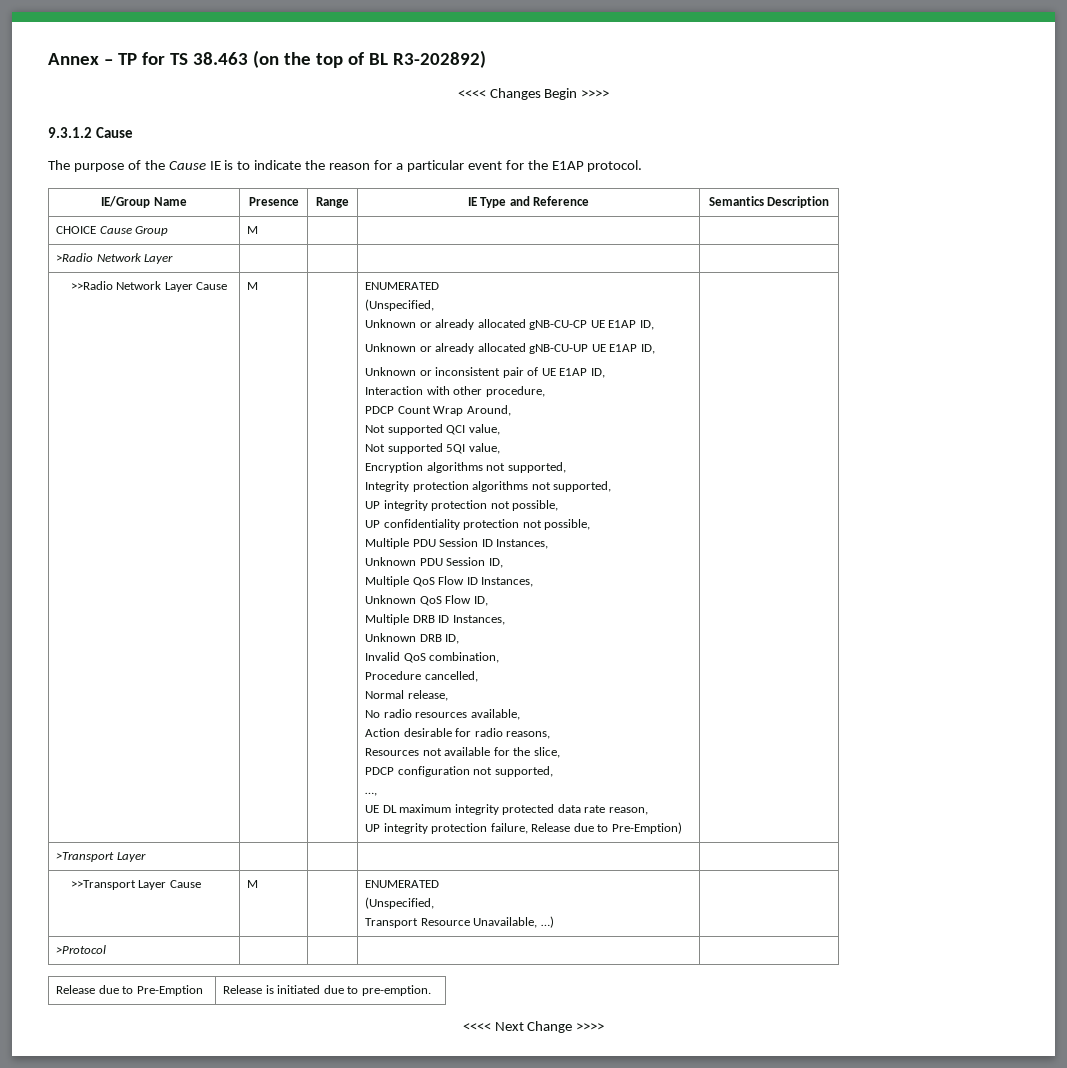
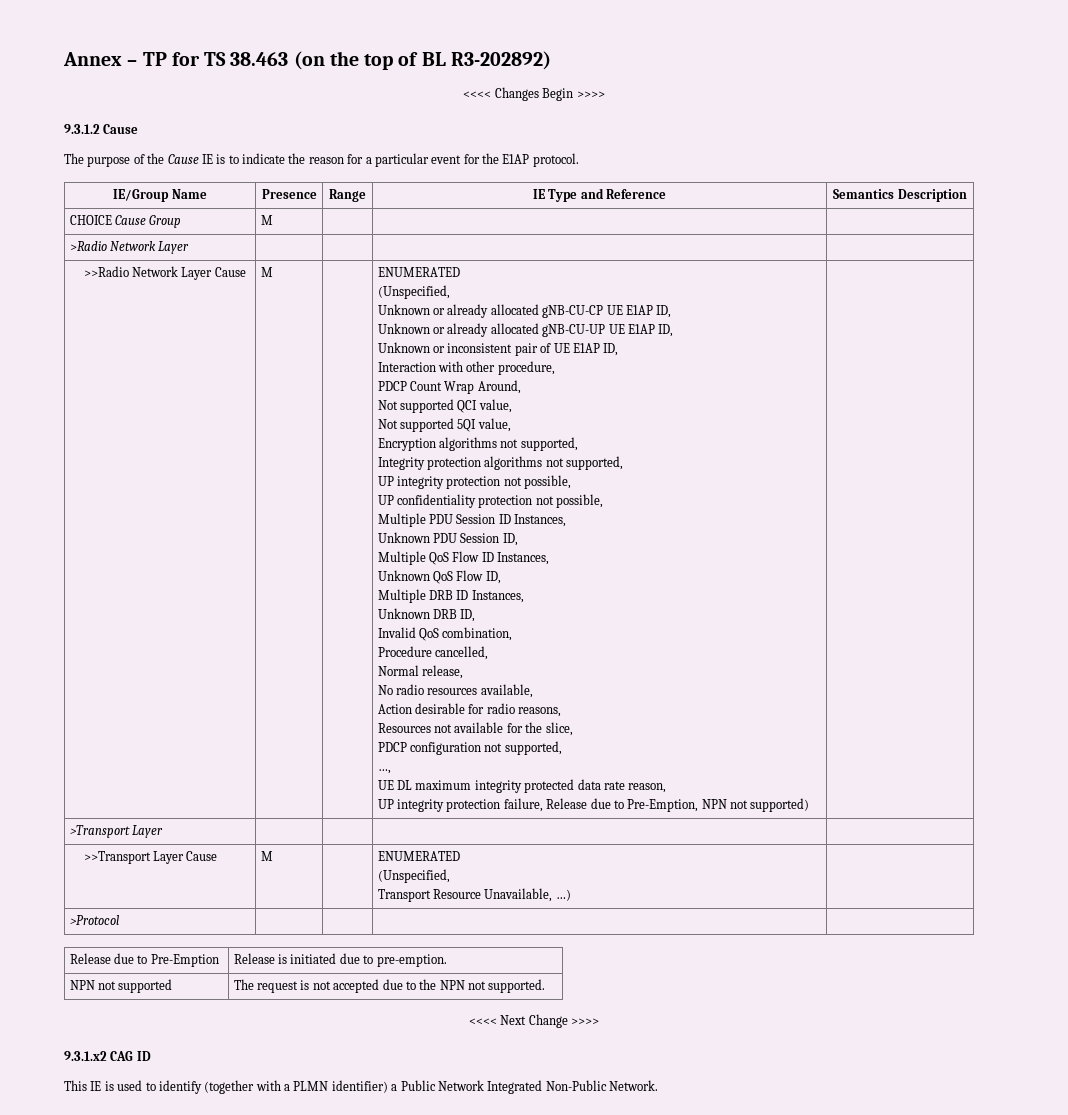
- UP integrity protection failure, Release due to Pre-Emption)
+ UP integrity protection failure, Release due to Pre-Emption, NPN not supported)
+ NPN not supported | The request is not accepted due to the NPN not supported.
  <<<< Next Change >>>>
+ 9.3.1.x2 CAG ID
+ This IE is used to identify (together with a PLMN identifier) a Public Network Integrated Non-Public Network.

